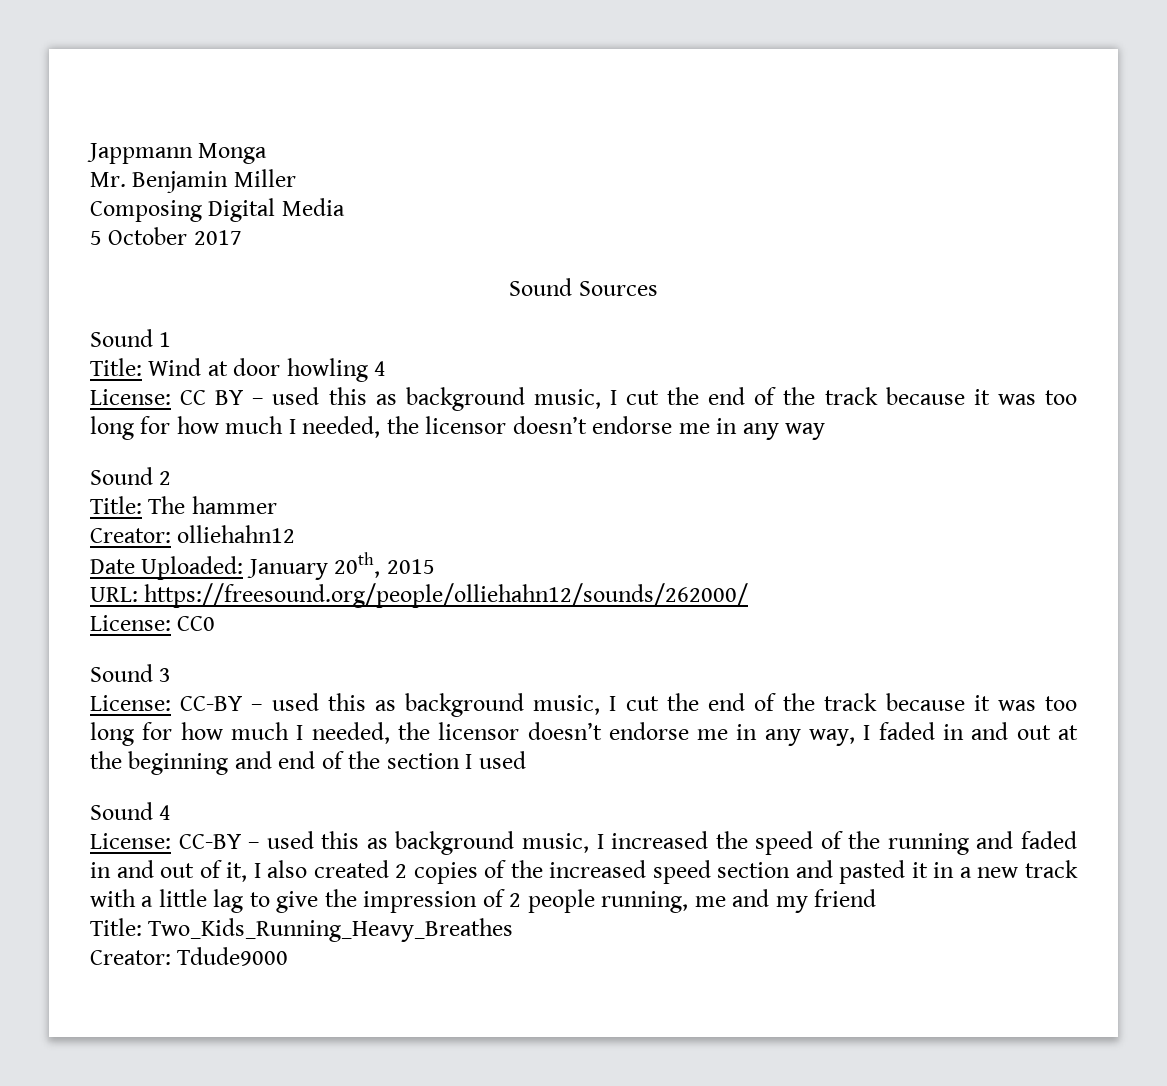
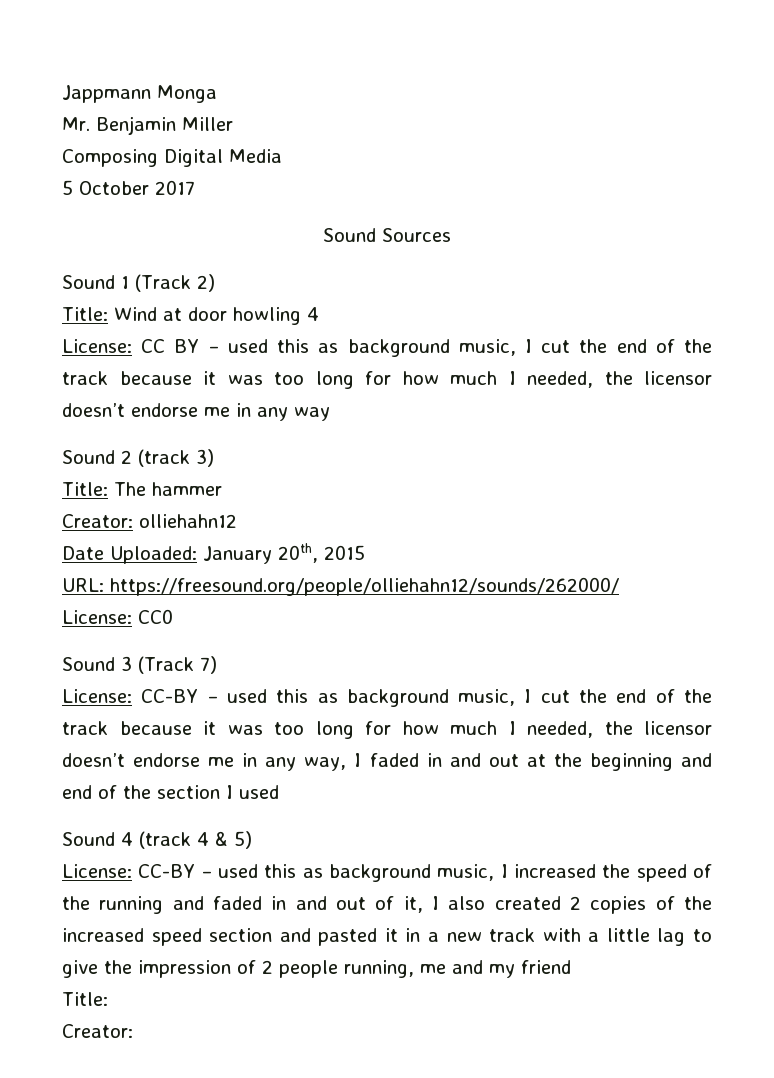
- Sound 1
+ Sound 1 (Track 2)
- Sound 2
+ Sound 2 (track 3)
- Sound 3
+ Sound 3 (Track 7)
- Sound 4
+ Sound 4 (track 4 & 5)
  License: CC-BY – used this as background music, I increased the speed of the running and faded in and out of it, I also created 2 copies of the increased speed section and pasted it in a new track with a little lag to give the impression of 2 people running, me and my friend
- Title: Two_Kids_Running_Heavy_Breathes
- Creator: Tdude9000
+ Title:
+ Creator:

